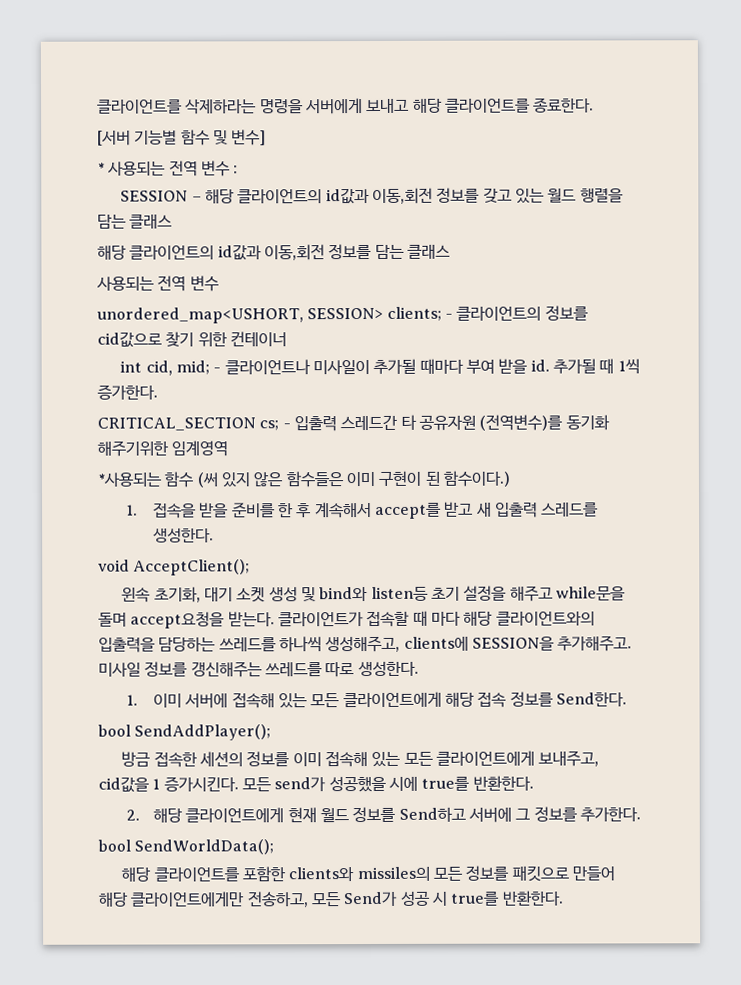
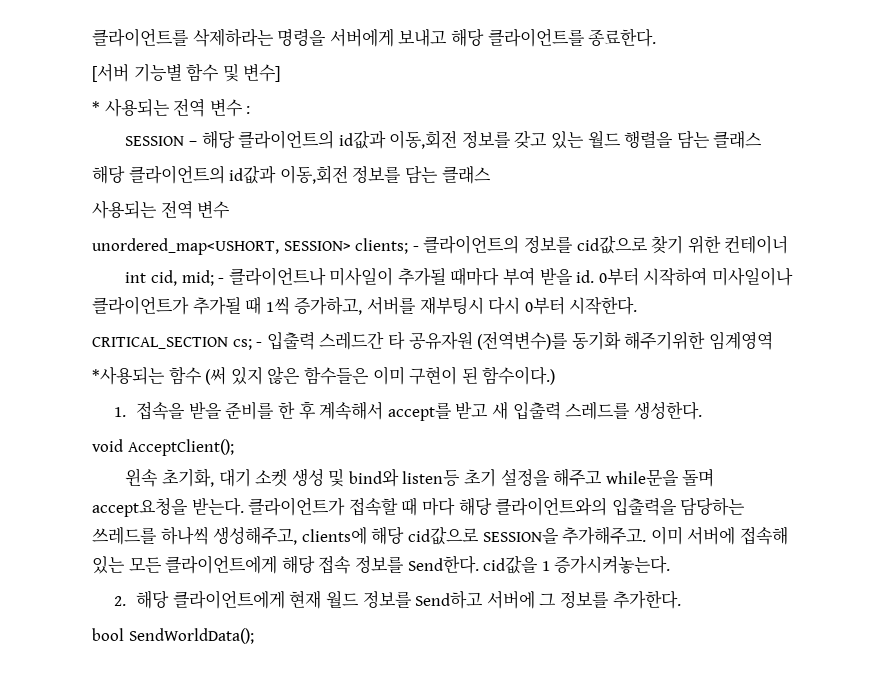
- 추가될 때 1씩 증가한다.
+ 0부터 시작하여 미사일이나 클라이언트가 추가될 때 1씩 증가하고, 서버를 재부팅시 다시 0부터 시작한다.
- 클라이언트가 접속할 때 마다 해당 클라이언트와의 입출력을 담당하는 쓰레드를 하나씩 생성해주고, clients에 SESSION을 추가해주고. 미사일 정보를 갱신해주는 쓰레드를 따로 생성한다.
- 1. 이미 서버에 접속해 있는 모든 클라이언트에게 해당 접속 정보를 Send한다.
- bool SendAddPlayer();
- 방금 접속한 세션의 정보를 이미 접속해 있는 모든 클라이언트에게 보내주고, cid값을 1 증가시킨다. 모든 send가 성공했을 시에 true를 반환한다.
+ 클라이언트가 접속할 때 마다 해당 클라이언트와의 입출력을 담당하는 쓰레드를 하나씩 생성해주고, clients에 해당 cid값으로 SESSION을 추가해주고. 이미 서버에 접속해 있는 모든 클라이언트에게 해당 접속 정보를 Send한다. cid값을 1 증가시켜놓는다.
- 해당 클라이언트를 포함한 clients와 missiles의 모든 정보를 패킷으로 만들어 해당 클라이언트에게만 전송하고, 모든 Send가 성공 시 true를 반환한다.

